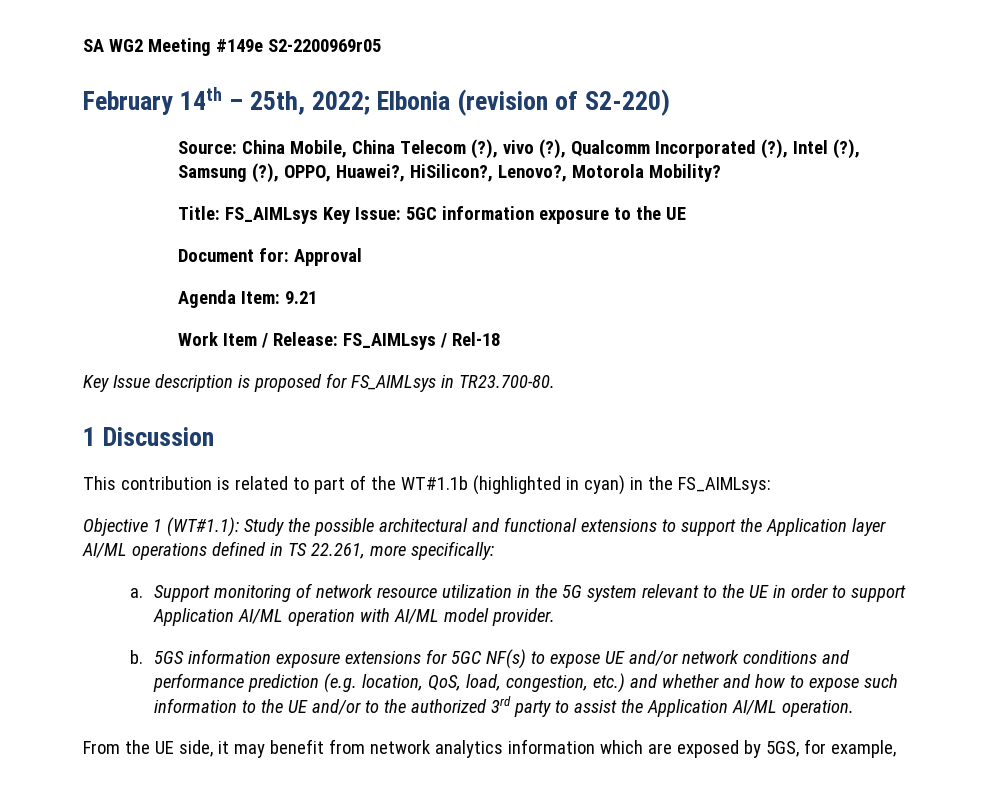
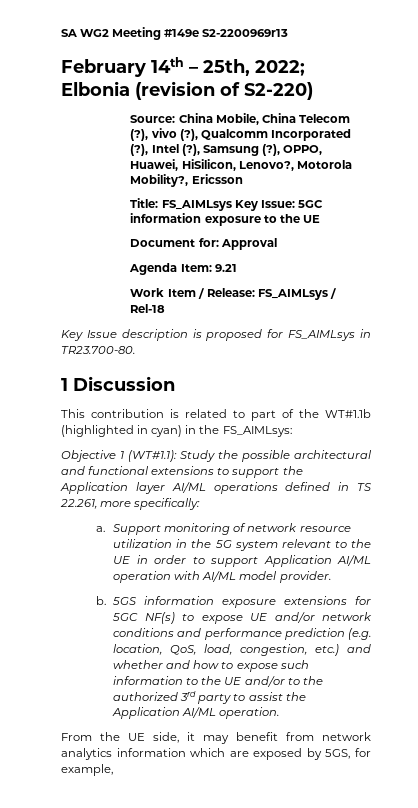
- SA WG2 Meeting #149e S2-2200969r05
+ SA WG2 Meeting #149e S2-2200969r13
- Source: China Mobile, China Telecom (?), vivo (?), Qualcomm Incorporated (?), Intel (?), Samsung (?), OPPO, Huawei?, HiSilicon?, Lenovo?, Motorola Mobility?
+ Source: China Mobile, China Telecom (?), vivo (?), Qualcomm Incorporated (?), Intel (?), Samsung (?), OPPO, Huawei, HiSilicon, Lenovo?, Motorola Mobility?, Ericsson

